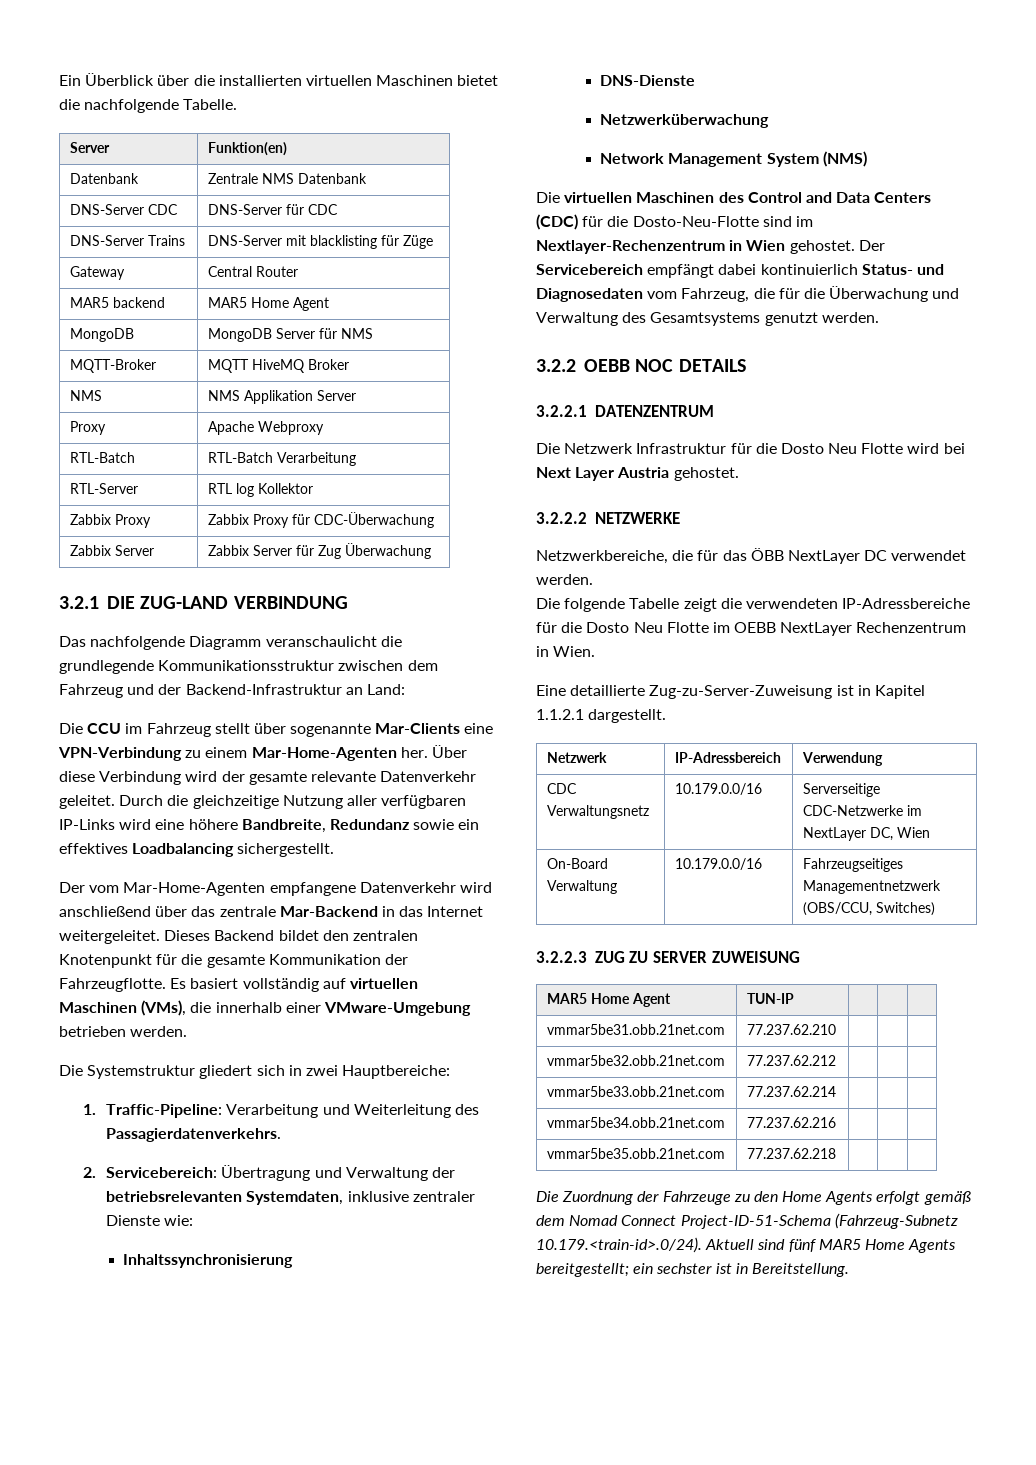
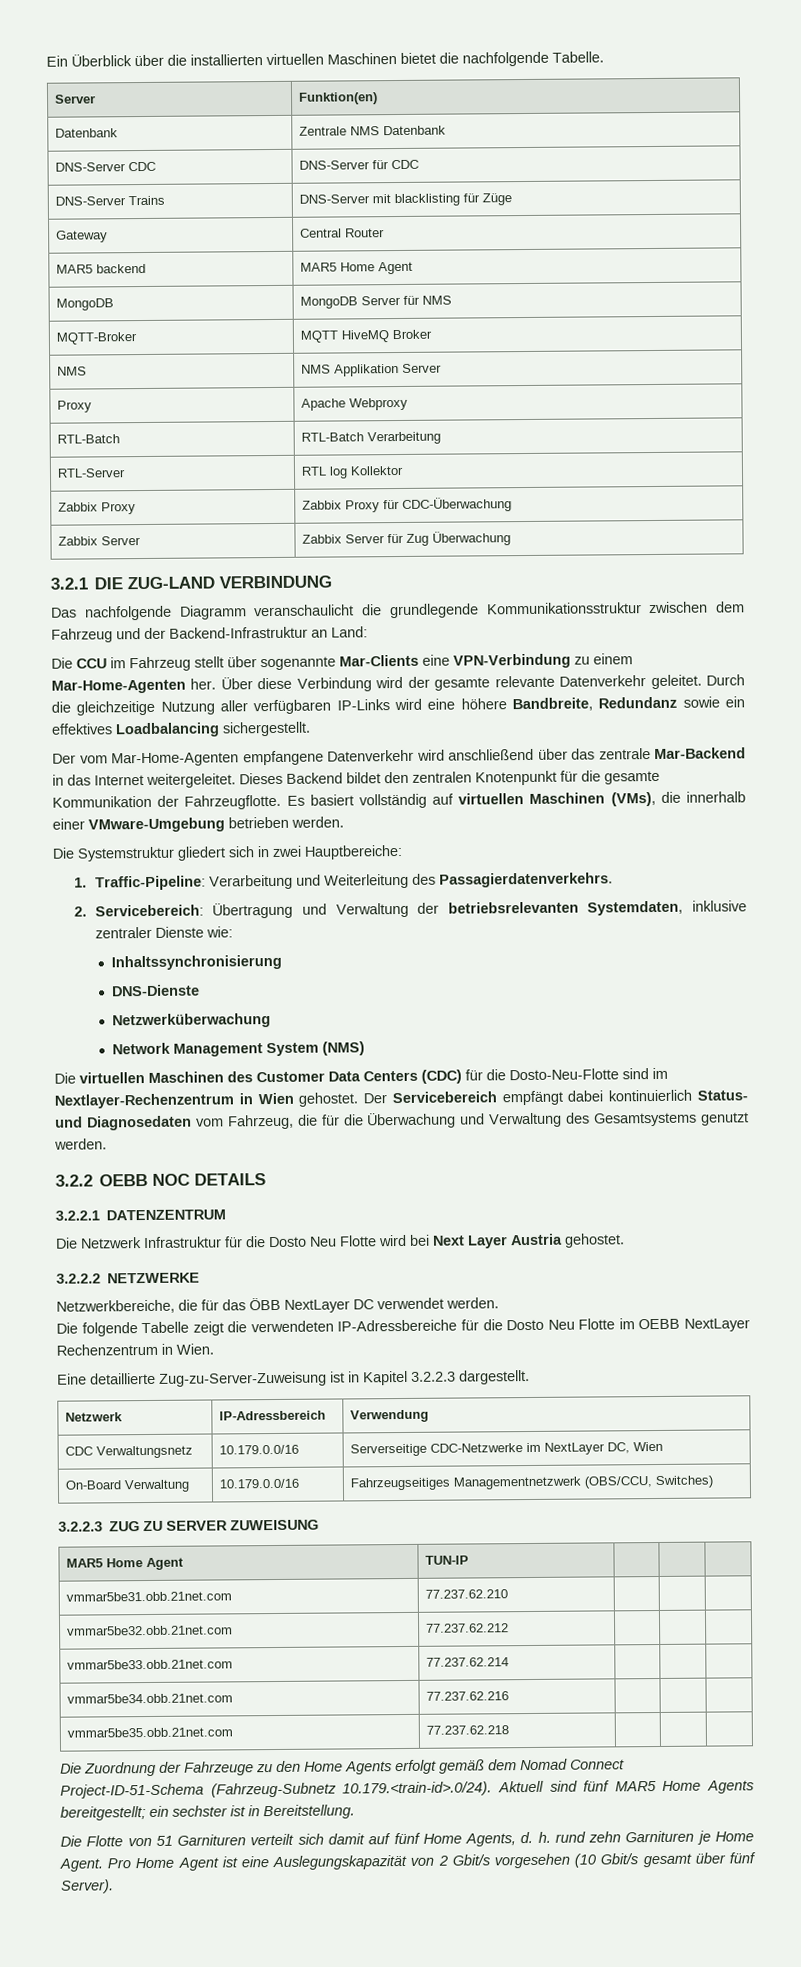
- Die virtuellen Maschinen des Control and Data Centers (CDC) für die Dosto-Neu-Flotte sind im Nextlayer-Rechenzentrum in Wien gehostet.
+ Die virtuellen Maschinen des Customer Data Centers (CDC) für die Dosto-Neu-Flotte sind im Nextlayer-Rechenzentrum in Wien gehostet.
- Eine detaillierte Zug-zu-Server-Zuweisung ist in Kapitel 1.1.2.1 dargestellt.
+ Eine detaillierte Zug-zu-Server-Zuweisung ist in Kapitel 3.2.2.3 dargestellt.
+ Die Flotte von 51 Garnituren verteilt sich damit auf fünf Home Agents, d. h. rund zehn Garnituren je Home Agent. Pro Home Agent ist eine Auslegungskapazität von 2 Gbit/s vorgesehen (10 Gbit/s gesamt über fünf Server).

